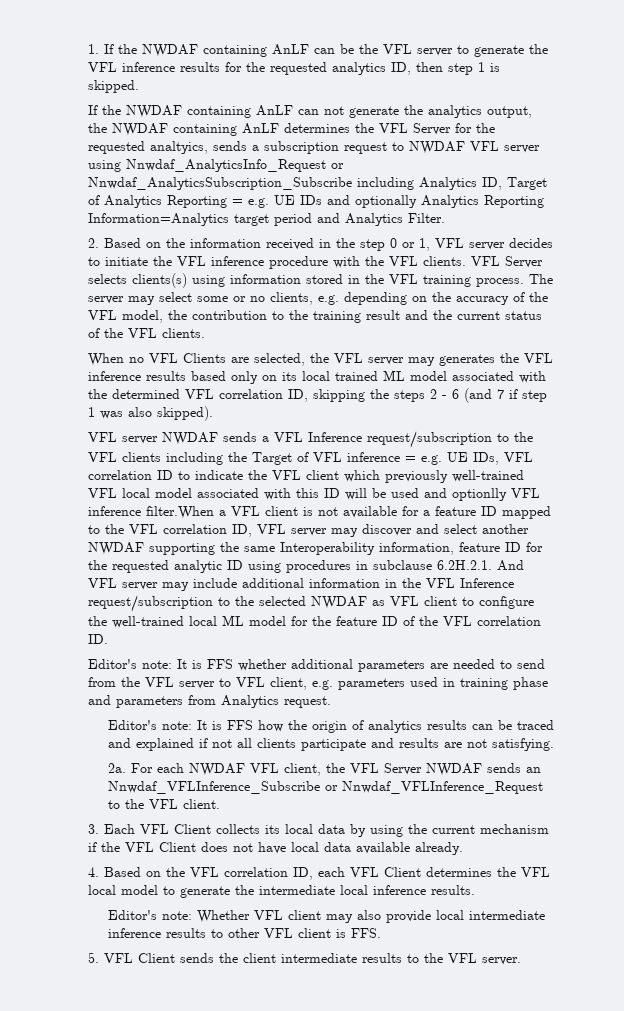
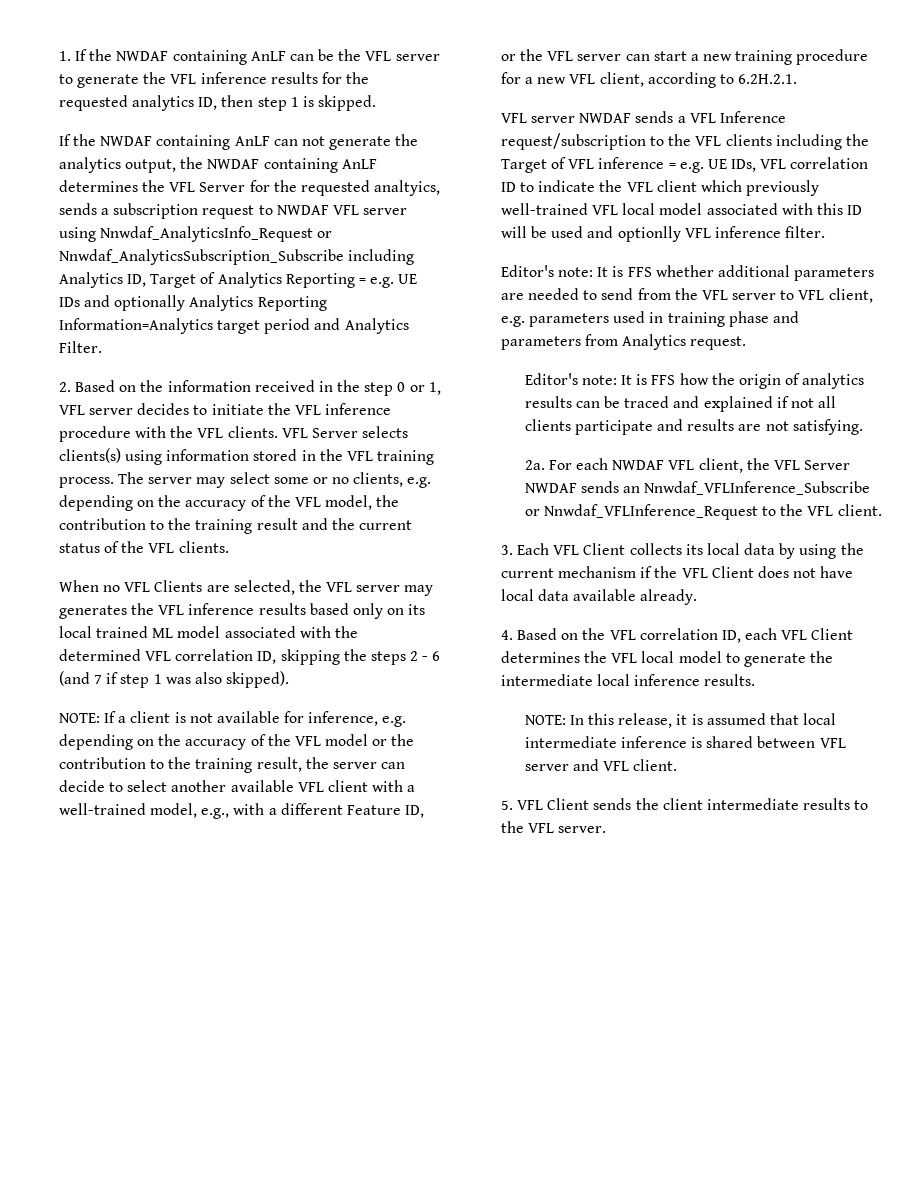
+ NOTE: If a client is not available for inference, e.g. depending on the accuracy of the VFL model or the contribution to the training result, the server can decide to select another available VFL client with a well-trained model, e.g., with a different Feature ID, or the VFL server can start a new training procedure for a new VFL client, according to 6.2H.2.1.
- VFL server NWDAF sends a VFL Inference request/subscription to the VFL clients including the Target of VFL inference = e.g. UE IDs, VFL correlation ID to indicate the VFL client which previously well-trained VFL local model associated with this ID will be used and optionlly VFL inference filter.When a VFL client is not available for a feature ID mapped to the VFL correlation ID, VFL server may discover and select another NWDAF supporting the same Interoperability information, feature ID for the requested analytic ID using procedures in subclause 6.2H.2.1. And VFL server may include additional information in the VFL Inference request/subscription to the selected NWDAF as VFL client to configure the well-trained local ML model for the feature ID of the VFL correlation ID.
+ VFL server NWDAF sends a VFL Inference request/subscription to the VFL clients including the Target of VFL inference = e.g. UE IDs, VFL correlation ID to indicate the VFL client which previously well-trained VFL local model associated with this ID will be used and optionlly VFL inference filter.
- Editor's note: Whether VFL client may also provide local intermediate inference results to other VFL client is FFS.
+ NOTE: In this release, it is assumed that local intermediate inference is shared between VFL server and VFL client.

